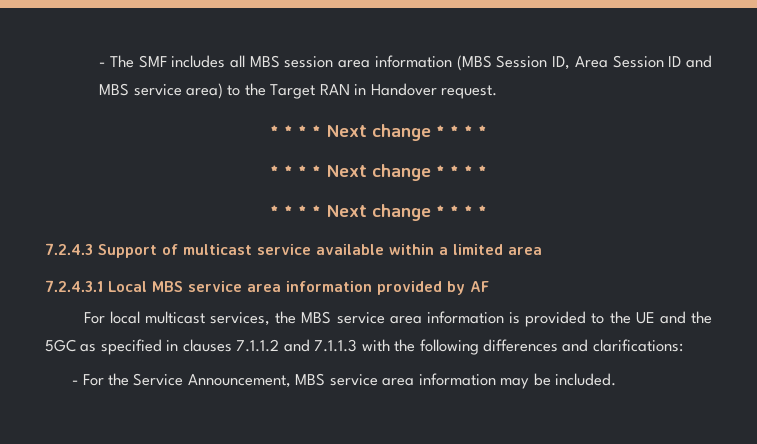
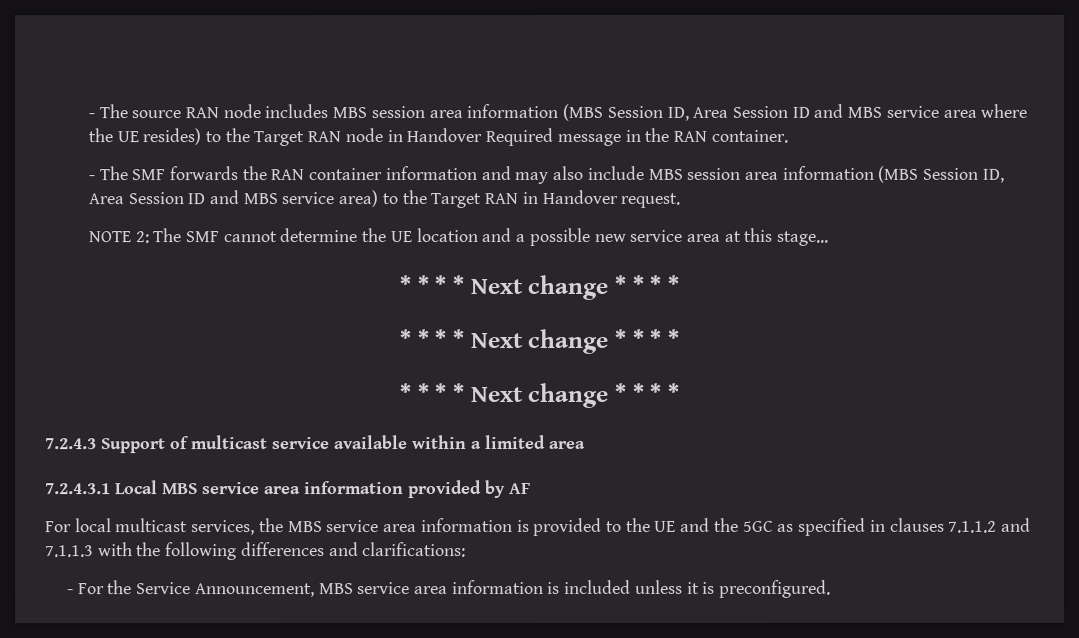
- - The SMF includes all MBS session area information (MBS Session ID, Area Session ID and MBS service area) to the Target RAN in Handover request.
+ - The source RAN node includes MBS session area information (MBS Session ID, Area Session ID and MBS service area where the UE resides) to the Target RAN node in Handover Required message in the RAN container.
+ - The SMF forwards the RAN container information and may also include MBS session area information (MBS Session ID, Area Session ID and MBS service area) to the Target RAN in Handover request.
+ NOTE 2: The SMF cannot determine the UE location and a possible new service area at this stage...
- - For the Service Announcement, MBS service area information may be included.
+ - For the Service Announcement, MBS service area information is included unless it is preconfigured.

